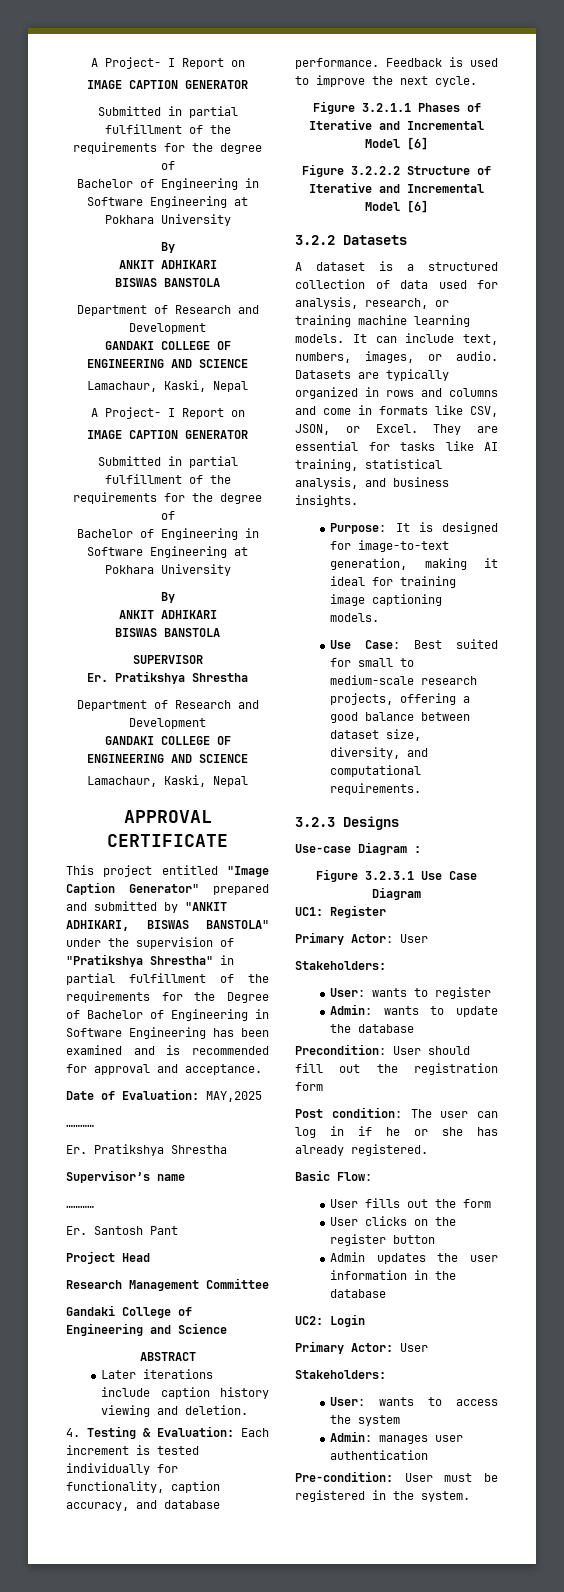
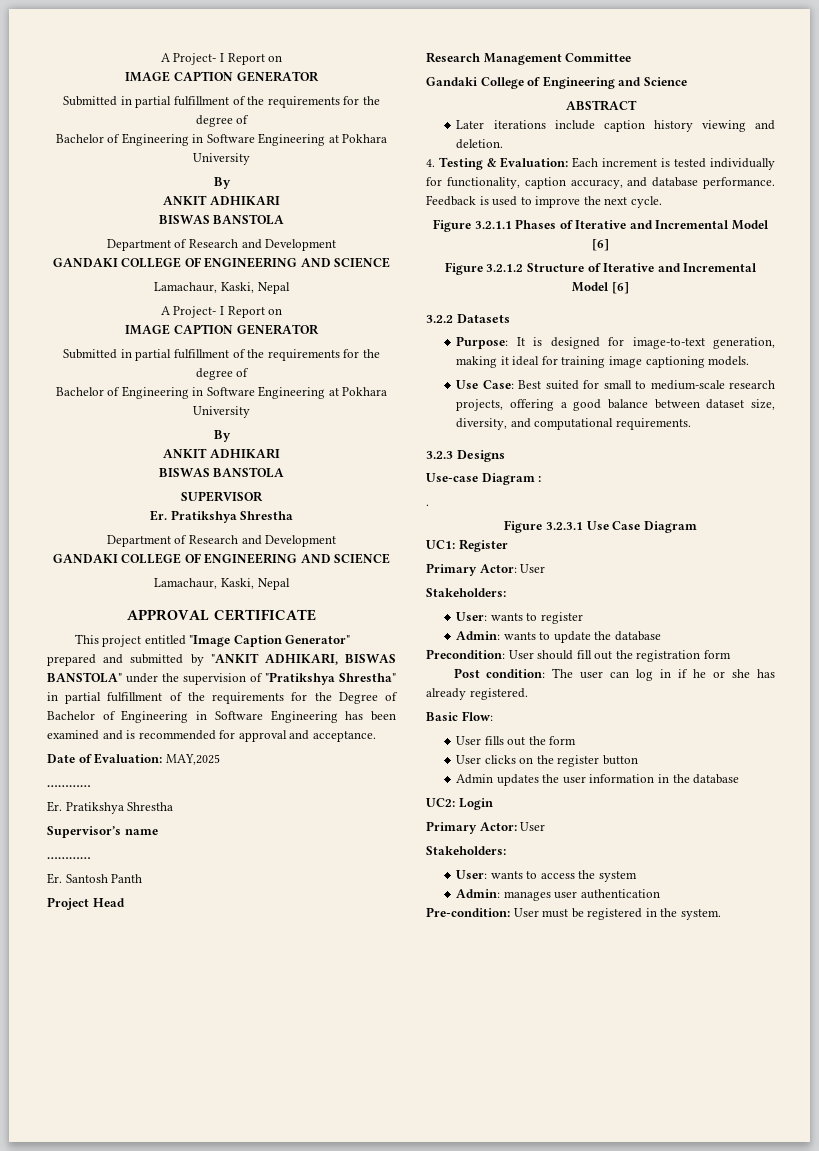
- Er. Santosh Pant
+ Er. Santosh Panth
- Figure 3.2.2.2 Structure of Iterative and Incremental Model [6]
+ Figure 3.2.1.2 Structure of Iterative and Incremental Model [6]
- A dataset is a structured collection of data used for analysis, research, or training machine learning models. It can include text, numbers, images, or audio. Datasets are typically organized in rows and columns and come in formats like CSV, JSON, or Excel. They are essential for tasks like AI training, statistical analysis, and business insights.
+ .

